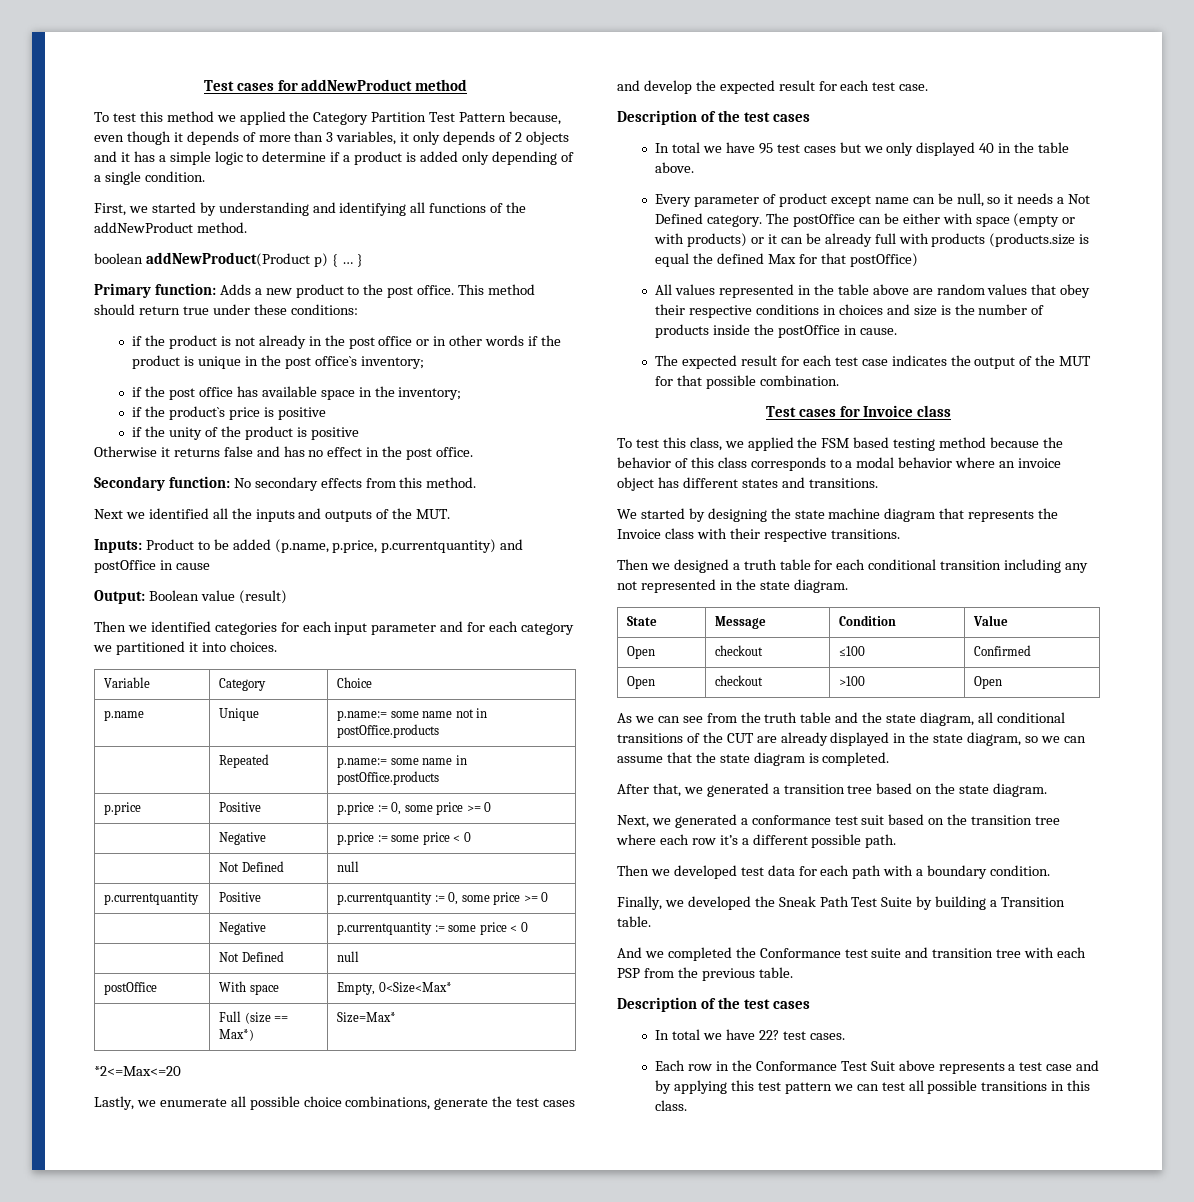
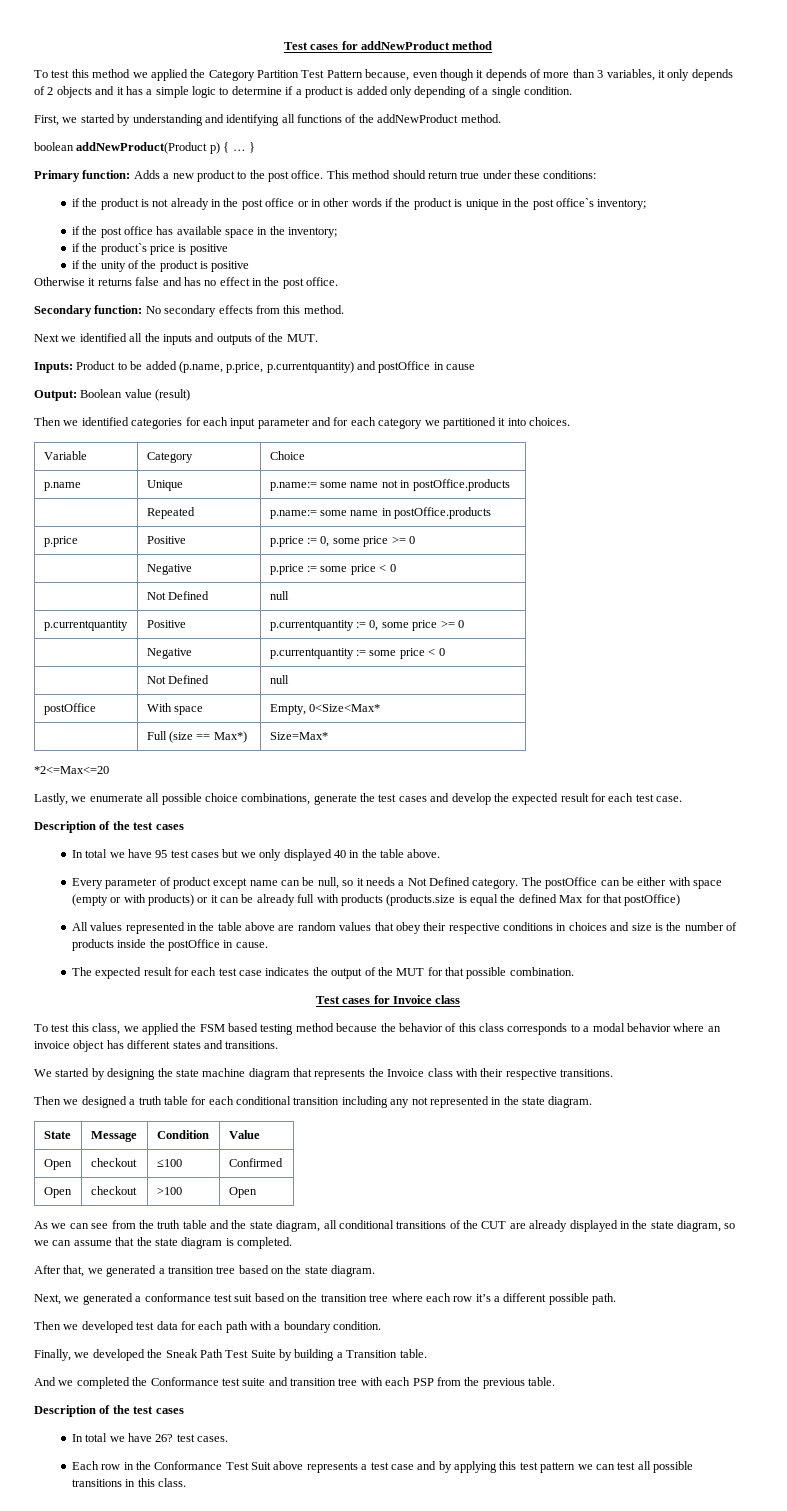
- In total we have 22? test cases.
+ In total we have 26? test cases.

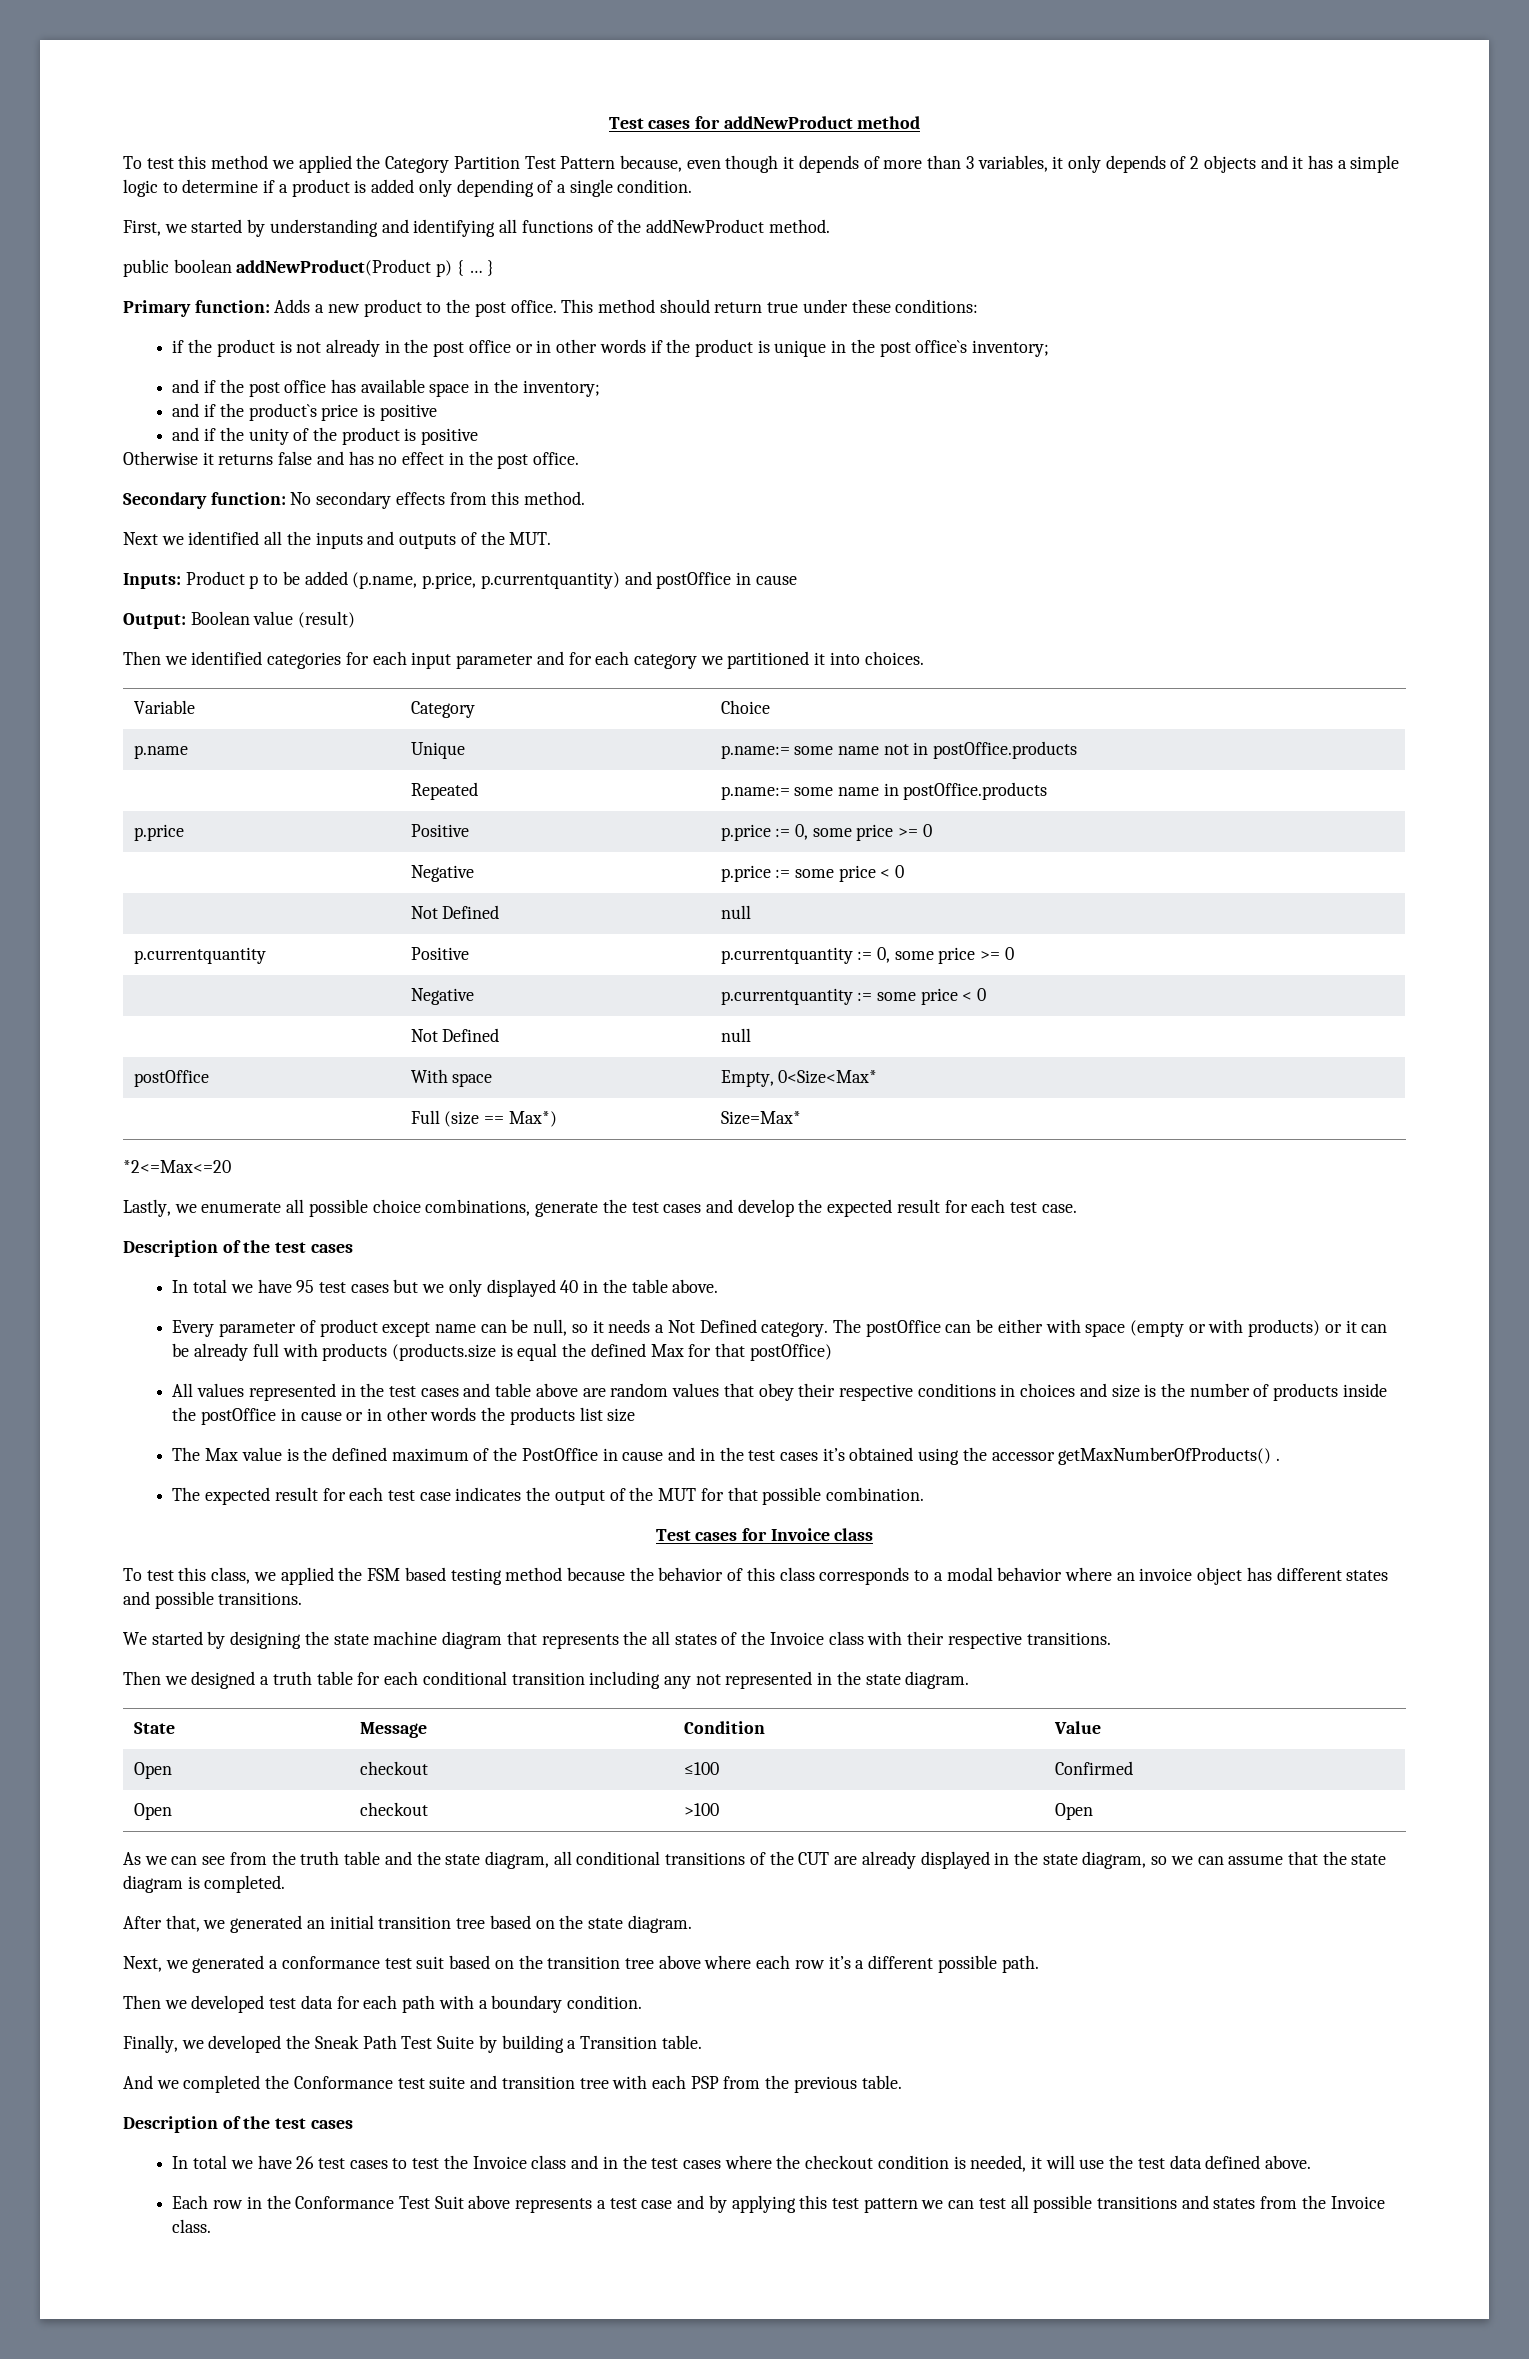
- boolean addNewProduct(Product p) { …
+ public boolean addNewProduct(Product p) { …
- if the post office has available space in the inventory;
+ and if the post office has available space in the inventory;
- if the product`s price is positive
+ and if the product`s price is positive
- if the unity of the product is positive
+ and if the unity of the product is positive
- Inputs: Product to be added (p.name, p.price, p.currentquantity) and postOffice in cause
+ Inputs: Product p to be added (p.name, p.price, p.currentquantity) and postOffice in cause
- All values represented in the table above are random values that obey their respective conditions in choices and size is the number of products inside the postOffice in cause.
+ All values represented in the test cases and table above are random values that obey their respective conditions in choices and size is the number of products inside the postOffice in cause or in other words the products list size
+ The Max value is the defined maximum of the PostOffice in cause and in the test cases it’s obtained using the accessor getMaxNumberOfProducts() .
- To test this class, we applied the FSM based testing method because the behavior of this class corresponds to a modal behavior where an invoice object has different states and transitions.
+ To test this class, we applied the FSM based testing method because the behavior of this class corresponds to a modal behavior where an invoice object has different states and possible transitions.
- We started by designing the state machine diagram that represents the Invoice class with their respective transitions.
+ We started by designing the state machine diagram that represents the all states of the Invoice class with their respective transitions.
- After that, we generated a transition tree based on the state diagram.
+ After that, we generated an initial transition tree based on the state diagram.
- Next, we generated a conformance test suit based on the transition tree where each row it’s a different possible path.
+ Next, we generated a conformance test suit based on the transition tree above where each row it’s a different possible path.
- In total we have 26? test cases.
+ In total we have 26 test cases to test the Invoice class and in the test cases where the checkout condition is needed, it will use the test data defined above.
- Each row in the Conformance Test Suit above represents a test case and by applying this test pattern we can test all possible transitions in this class.
+ Each row in the Conformance Test Suit above represents a test case and by applying this test pattern we can test all possible transitions and states from the Invoice class.

